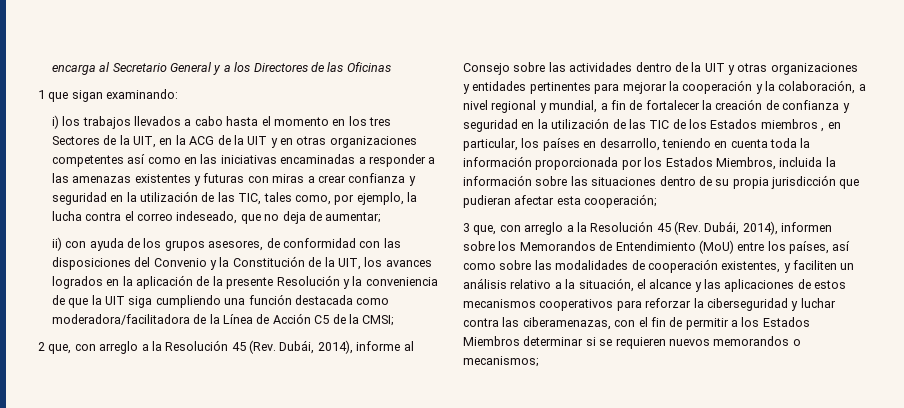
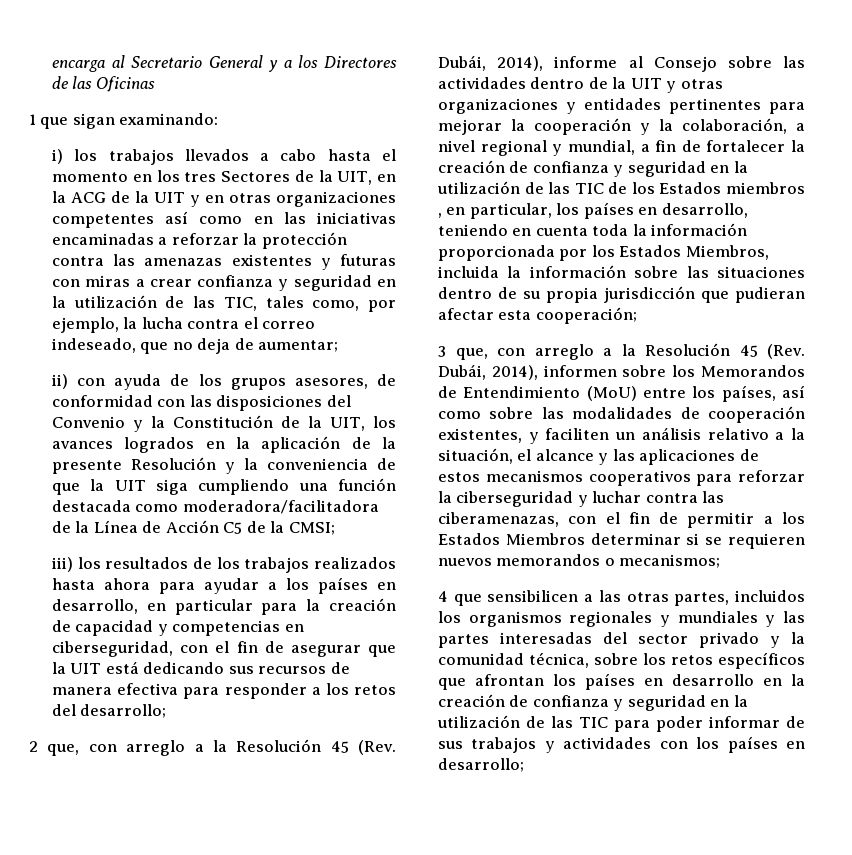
- i) los trabajos llevados a cabo hasta el momento en los tres Sectores de la UIT, en la ACG de la UIT y en otras organizaciones competentes así como en las iniciativas encaminadas a responder a las amenazas existentes y futuras con miras a crear confianza y seguridad en la utilización de las TIC, tales como, por ejemplo, la lucha contra el correo indeseado, que no deja de aumentar;
+ i) los trabajos llevados a cabo hasta el momento en los tres Sectores de la UIT, en la ACG de la UIT y en otras organizaciones competentes así como en las iniciativas encaminadas a reforzar la protección contra las amenazas existentes y futuras con miras a crear confianza y seguridad en la utilización de las TIC, tales como, por ejemplo, la lucha contra el correo indeseado, que no deja de aumentar;
+ iii) los resultados de los trabajos realizados hasta ahora para ayudar a los países en desarrollo, en particular para la creación de capacidad y competencias en ciberseguridad, con el fin de asegurar que la UIT está dedicando sus recursos de manera efectiva para responder a los retos del desarrollo;
+ 4 que sensibilicen a las otras partes, incluidos los organismos regionales y mundiales y las partes interesadas del sector privado y la comunidad técnica, sobre los retos específicos que afrontan los países en desarrollo en la creación de confianza y seguridad en la utilización de las TIC para poder informar de sus trabajos y actividades con los países en desarrollo;

